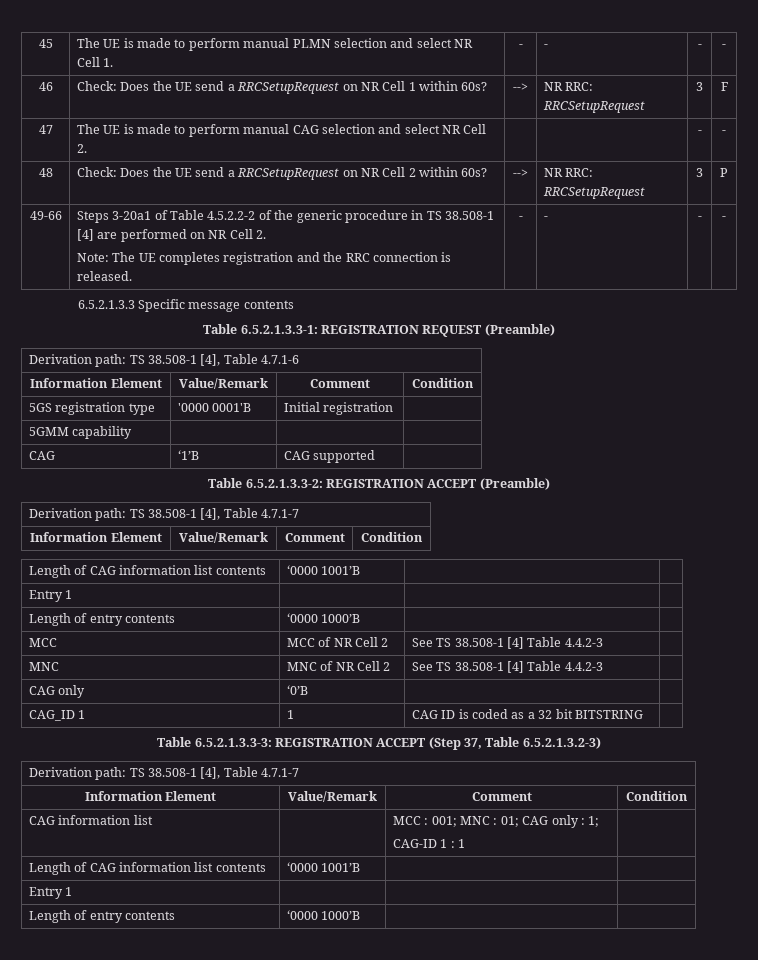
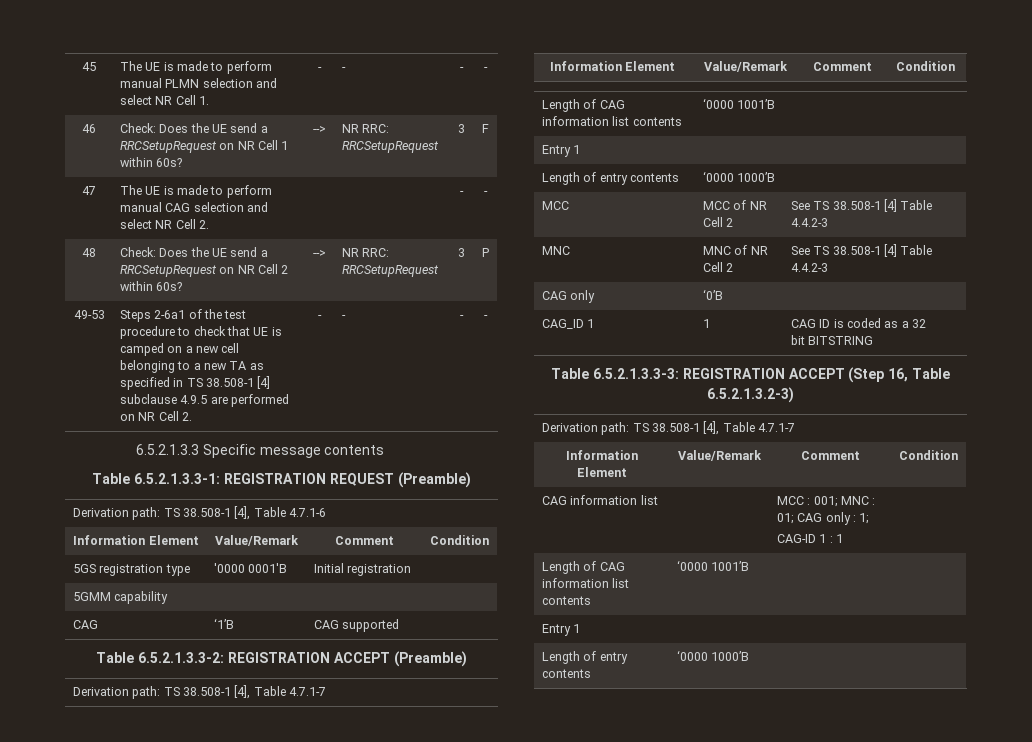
- 49-66 | Steps 3-20a1 of Table 4.5.2.2-2 of the generic procedure in TS 38.508-1 [4] are performed on NR Cell 2.
- Note: The UE completes registration and the RRC connection is released. | - | - | - | -
+ 49-53 | Steps 2-6a1 of the test procedure to check that UE is camped on a new cell belonging to a new TA as specified in TS 38.508-1 [4] subclause 4.9.5 are performed on NR Cell 2. | - | - | - | -
- Table 6.5.2.1.3.3-3: REGISTRATION ACCEPT (Step 37, Table 6.5.2.1.3.2-3)
+ Table 6.5.2.1.3.3-3: REGISTRATION ACCEPT (Step 16, Table 6.5.2.1.3.2-3)

